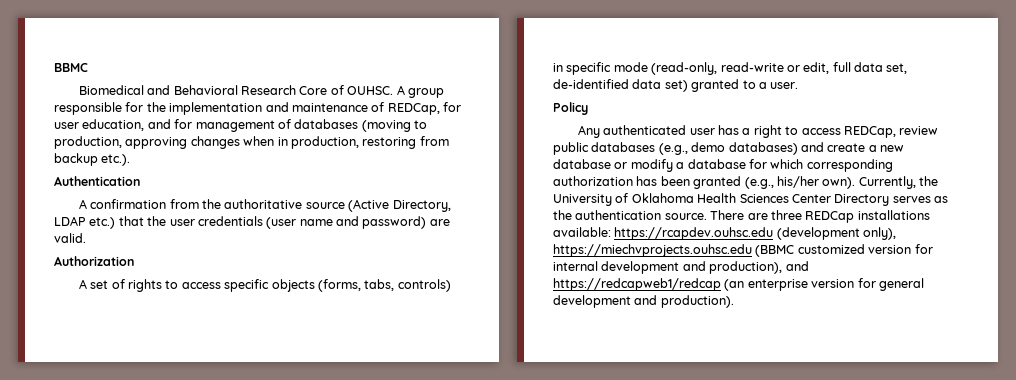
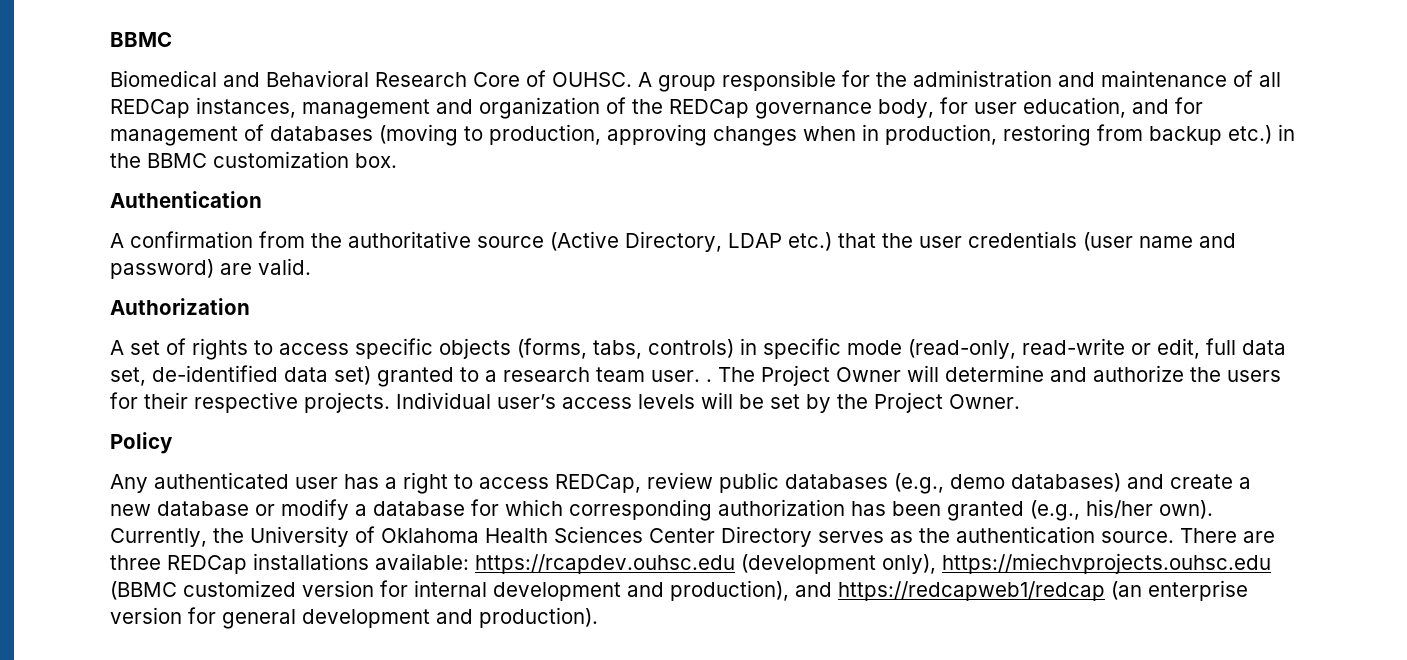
- A group responsible for the implementation and maintenance of REDCap, for user education, and for management of databases (moving to production, approving changes when in production, restoring from backup etc.).
+ A group responsible for the administration and maintenance of all REDCap instances, management and organization of the REDCap governance body, for user education, and for management of databases (moving to production, approving changes when in production, restoring from backup etc.) in the BBMC customization box.
- A set of rights to access specific objects (forms, tabs, controls) in specific mode (read-only, read-write or edit, full data set, de-identified data set) granted to a user.
+ A set of rights to access specific objects (forms, tabs, controls) in specific mode (read-only, read-write or edit, full data set, de-identified data set) granted to a research team user. . The Project Owner will determine and authorize the users for their respective projects. Individual user’s access levels will be set by the Project Owner.

